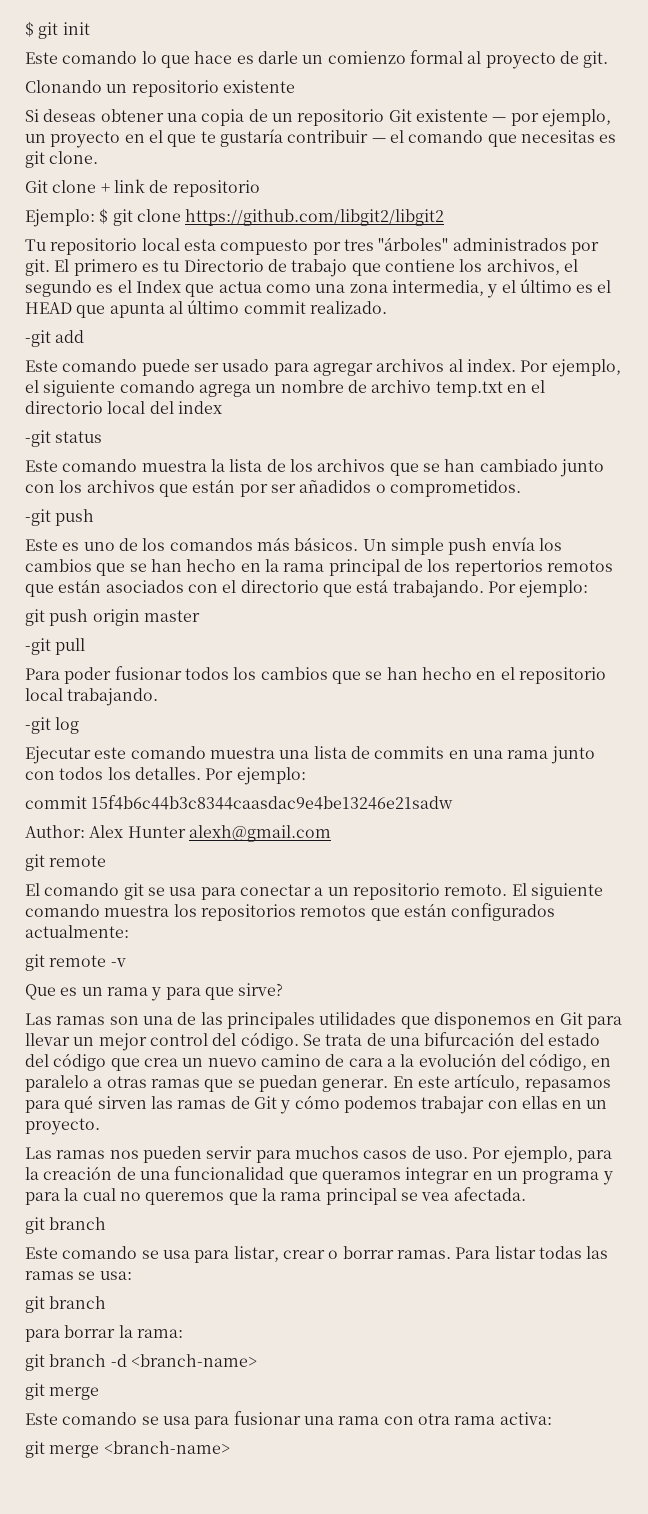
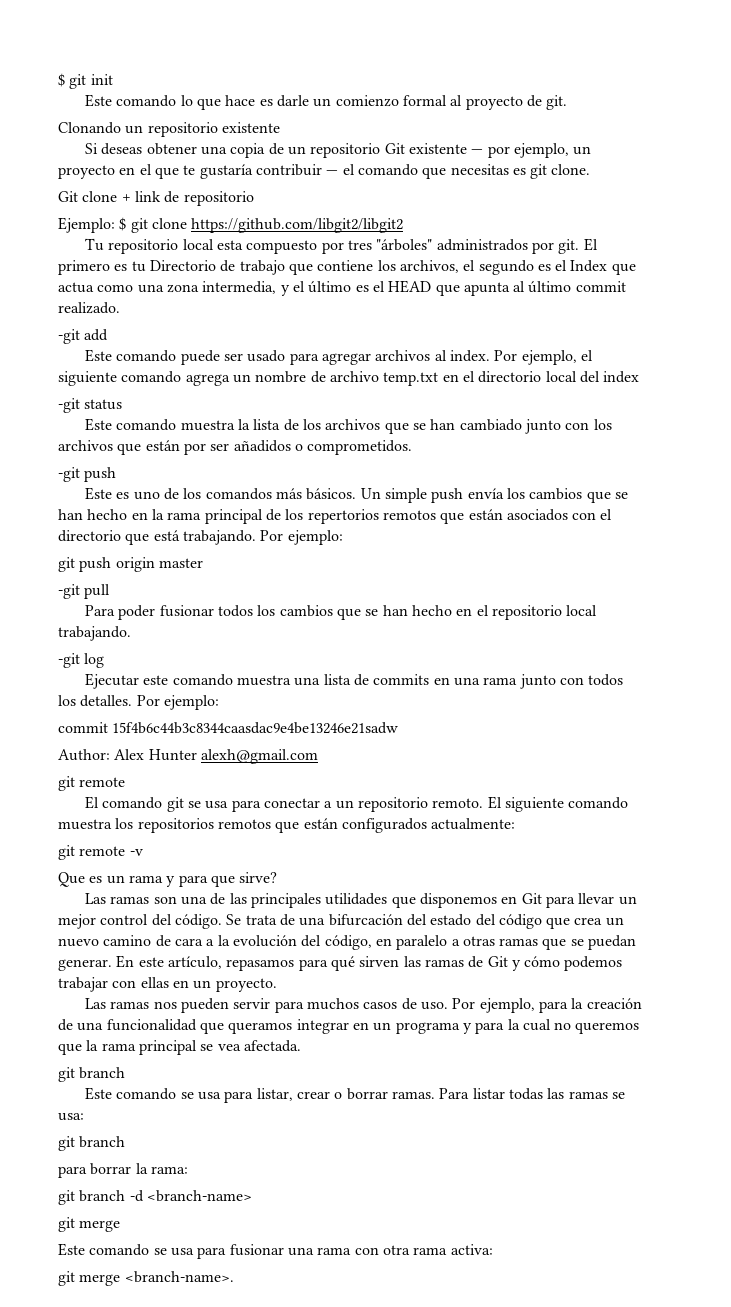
- git merge <branch-name>
+ git merge <branch-name>.

